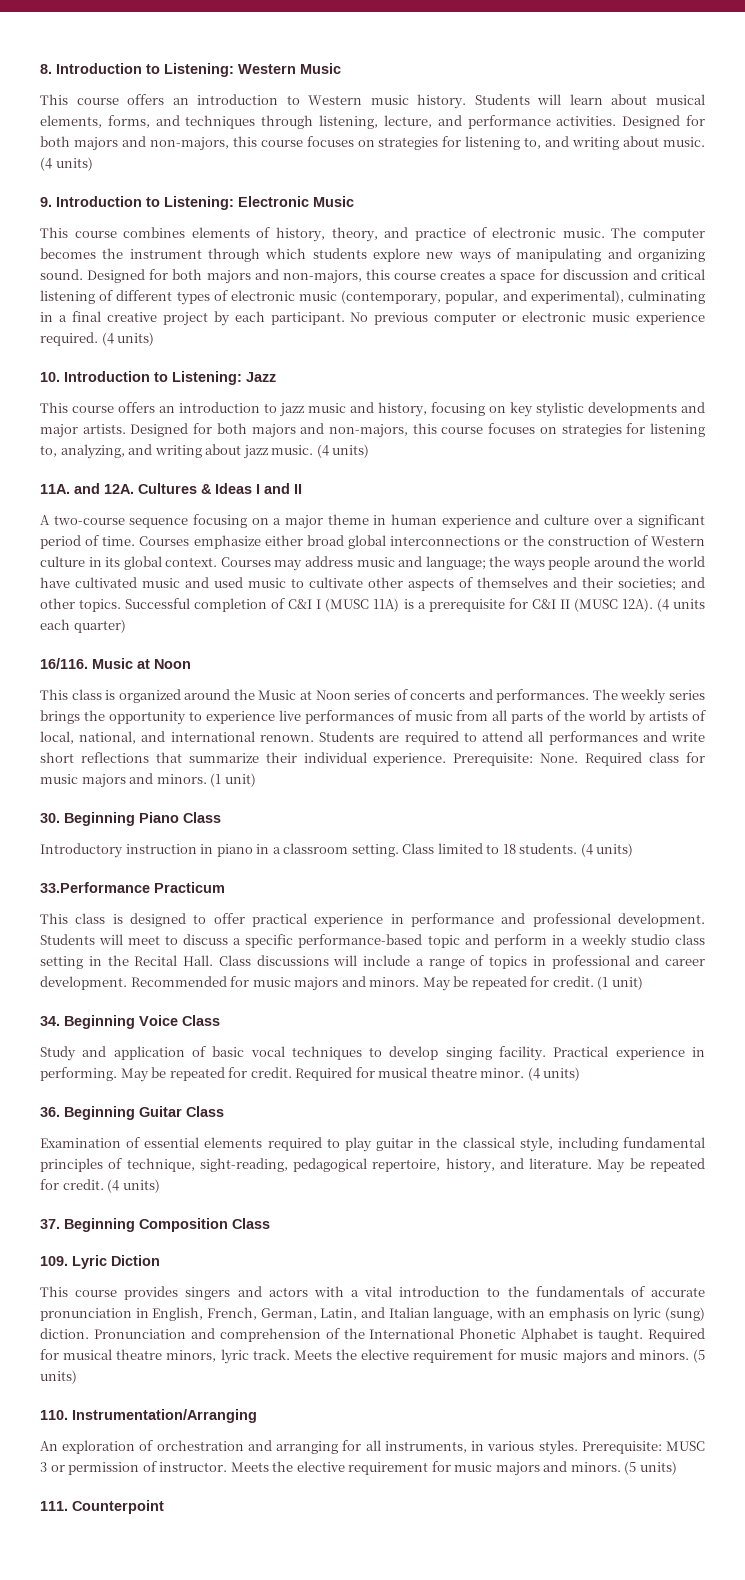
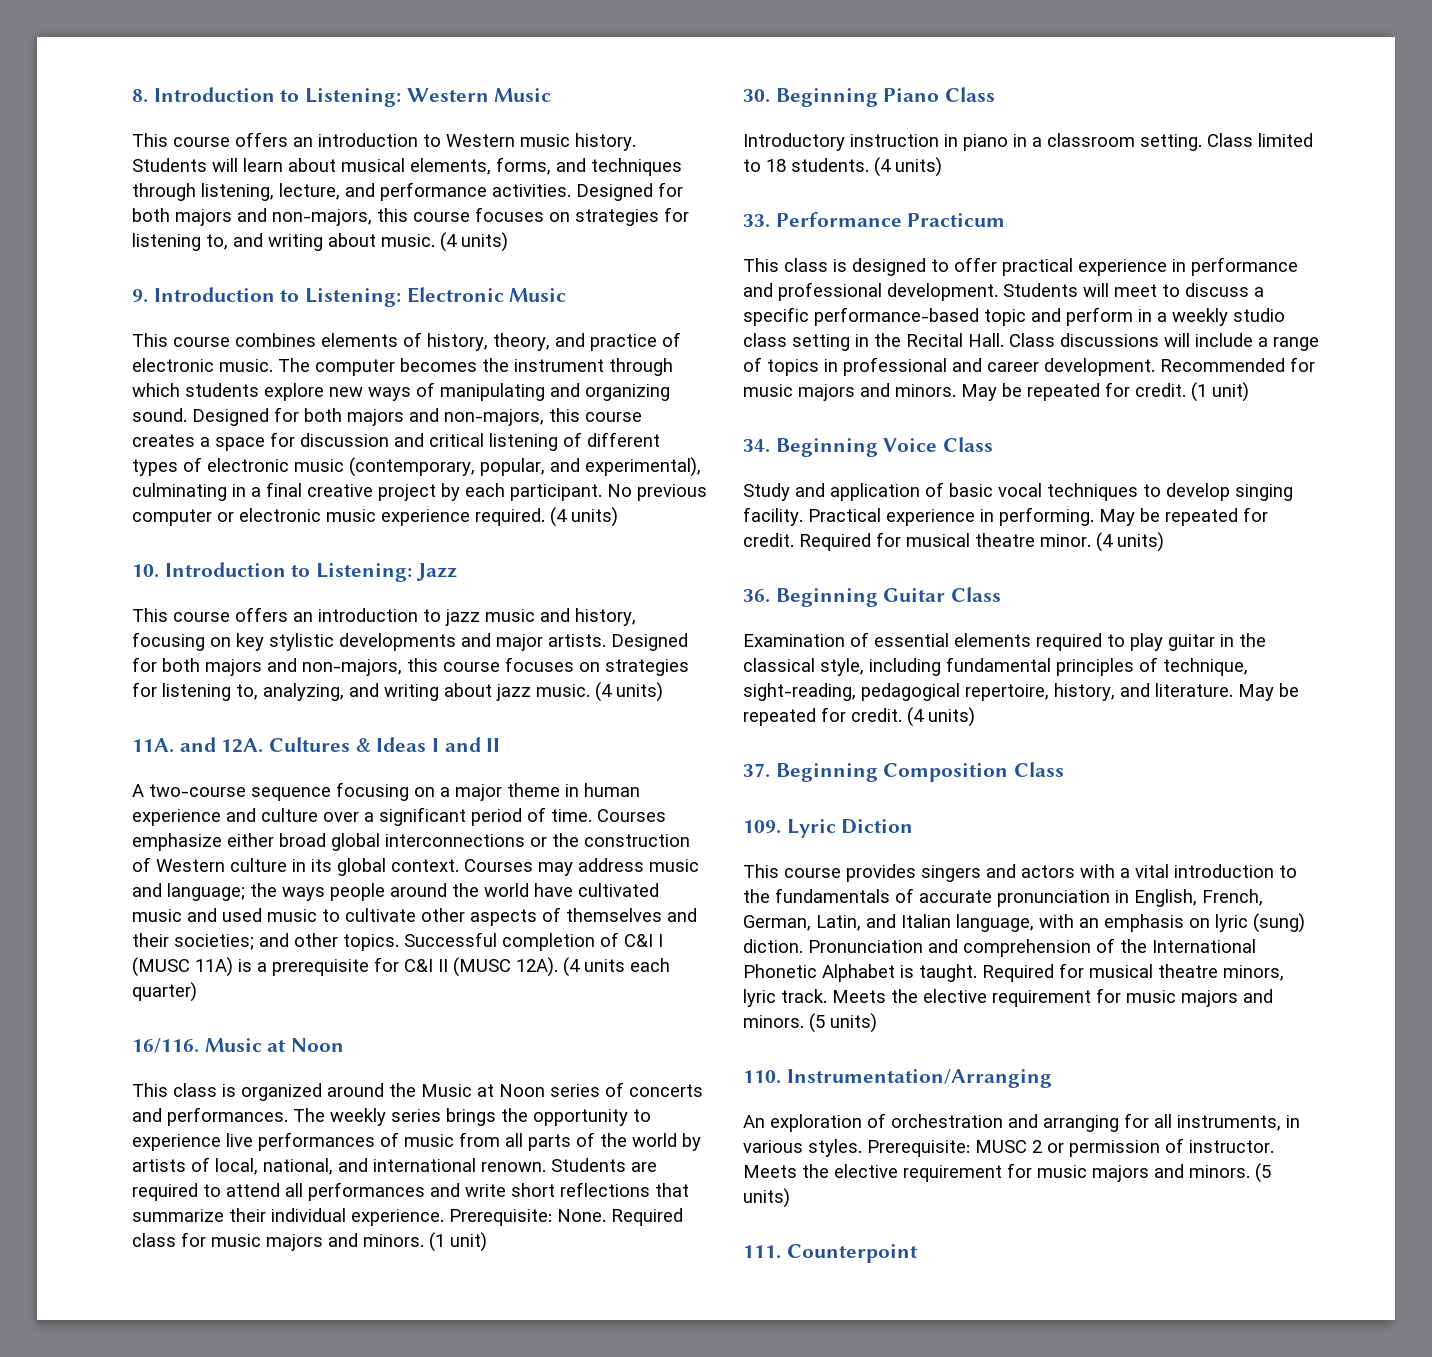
- 33.Performance Practicum
+ 33. Performance Practicum
- Prerequisite: MUSC 3 or permission of instructor.
+ Prerequisite: MUSC 2 or permission of instructor.

